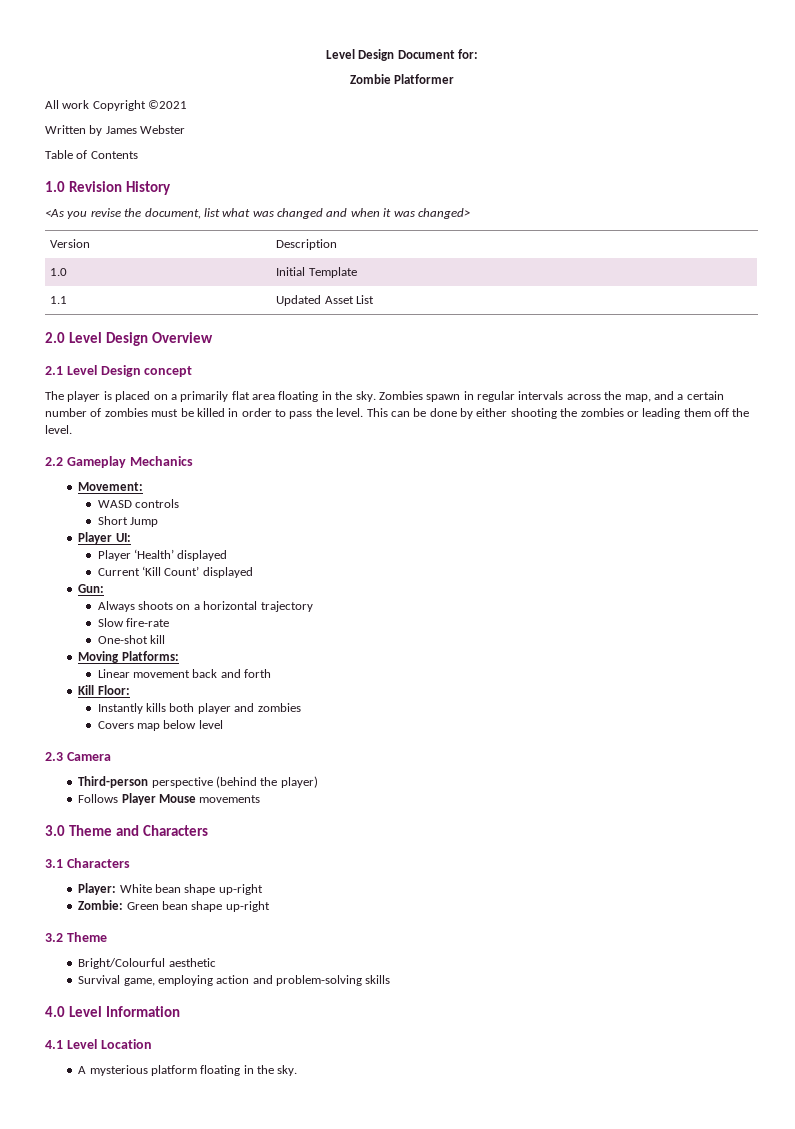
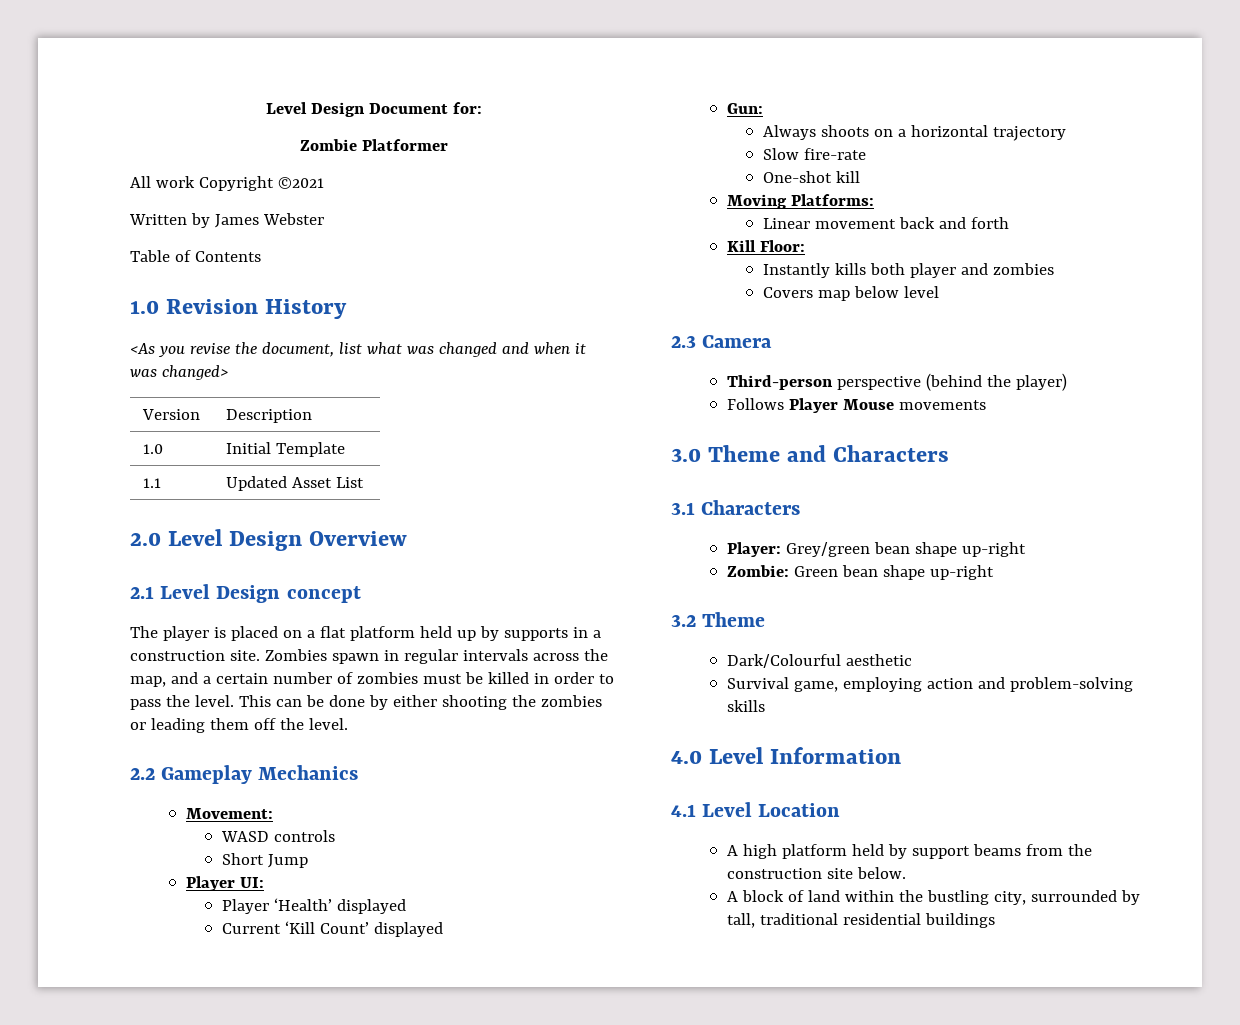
- The player is placed on a primarily flat area floating in the sky.
+ The player is placed on a flat platform held up by supports in a construction site.
- Player: White bean shape up-right
+ Player: Grey/green bean shape up-right
- Bright/Colourful aesthetic
+ Dark/Colourful aesthetic
- A mysterious platform floating in the sky.
+ A high platform held by support beams from the construction site below.
+ A block of land within the bustling city, surrounded by tall, traditional residential buildings

